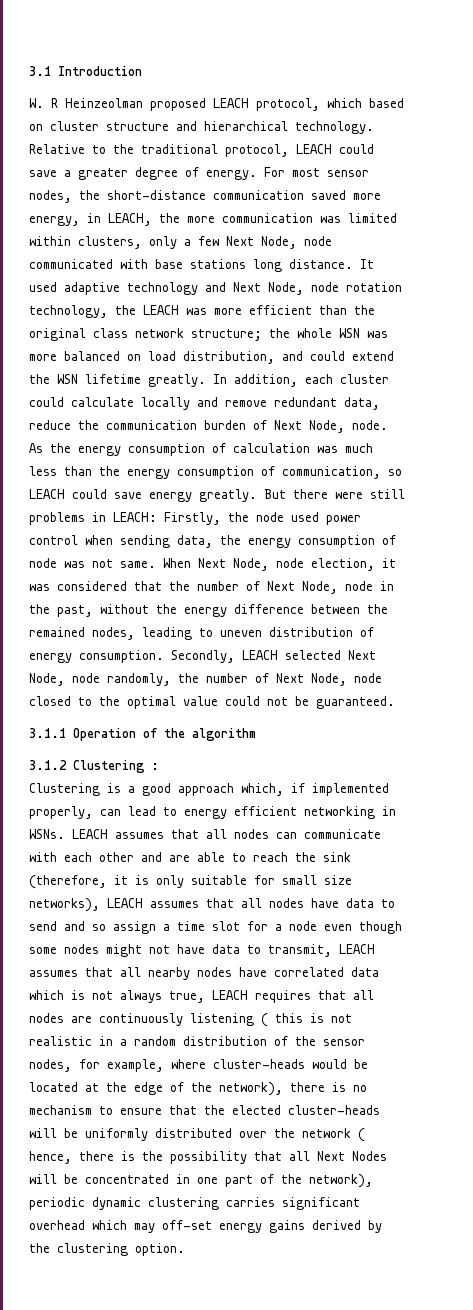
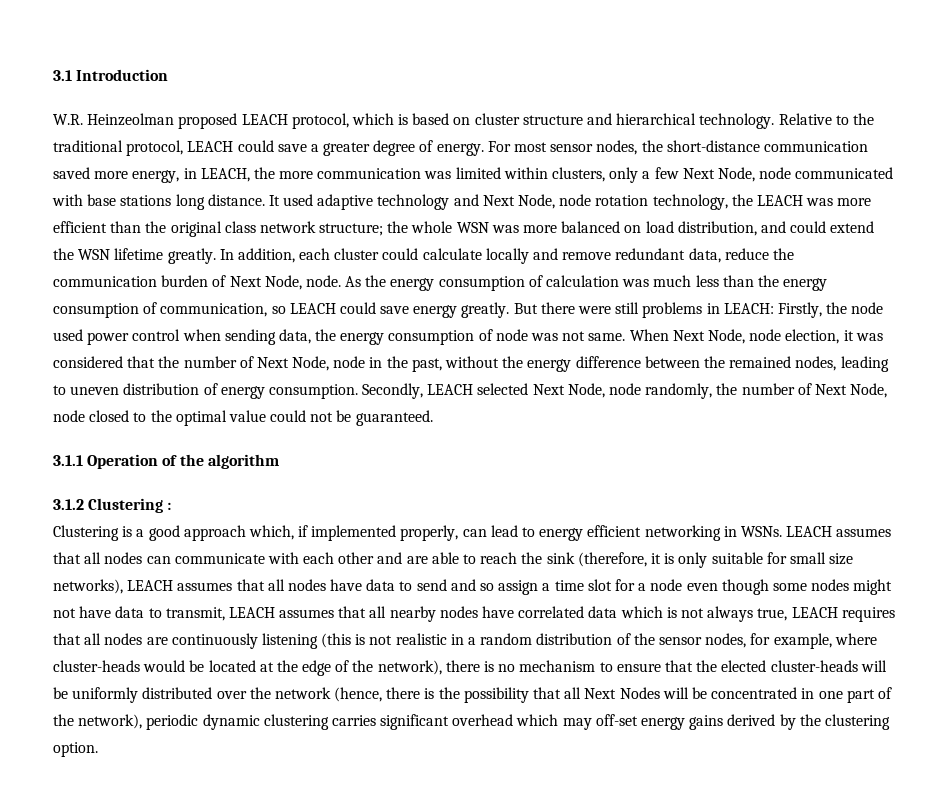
- W. R Heinzeolman proposed LEACH protocol, which based on cluster structure and hierarchical technology.
+ W.R. Heinzeolman proposed LEACH protocol, which is based on cluster structure and hierarchical technology.
- LEACH assumes that all nodes can communicate with each other and are able to reach the sink (therefore, it is only suitable for small size networks), LEACH assumes that all nodes have data to send and so assign a time slot for a node even though some nodes might not have data to transmit, LEACH assumes that all nearby nodes have correlated data which is not always true, LEACH requires that all nodes are continuously listening ( this is not realistic in a random distribution of the sensor nodes, for example, where cluster-heads would be located at the edge of the network), there is no mechanism to ensure that the elected cluster-heads will be uniformly distributed over the network ( hence, there is the possibility that all Next Nodes will be concentrated in one part of the network), periodic dynamic clustering carries significant overhead which may off-set energy gains derived by the clustering option.
+ LEACH assumes that all nodes can communicate with each other and are able to reach the sink (therefore, it is only suitable for small size networks), LEACH assumes that all nodes have data to send and so assign a time slot for a node even though some nodes might not have data to transmit, LEACH assumes that all nearby nodes have correlated data which is not always true, LEACH requires that all nodes are continuously listening (this is not realistic in a random distribution of the sensor nodes, for example, where cluster-heads would be located at the edge of the network), there is no mechanism to ensure that the elected cluster-heads will be uniformly distributed over the network (hence, there is the possibility that all Next Nodes will be concentrated in one part of the network), periodic dynamic clustering carries significant overhead which may off-set energy gains derived by the clustering option.

